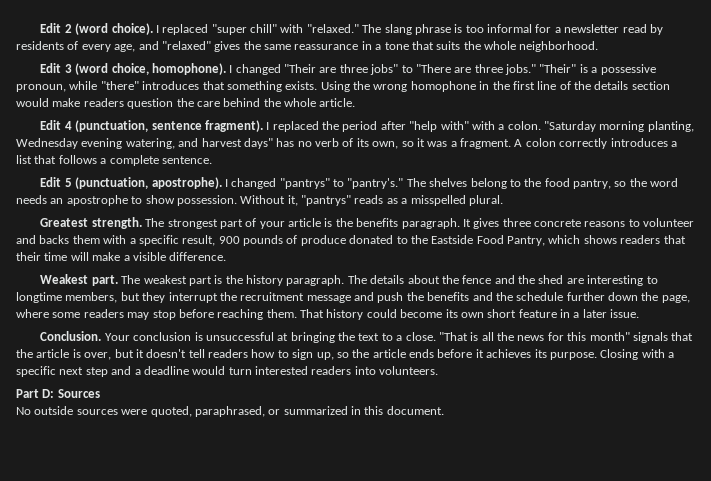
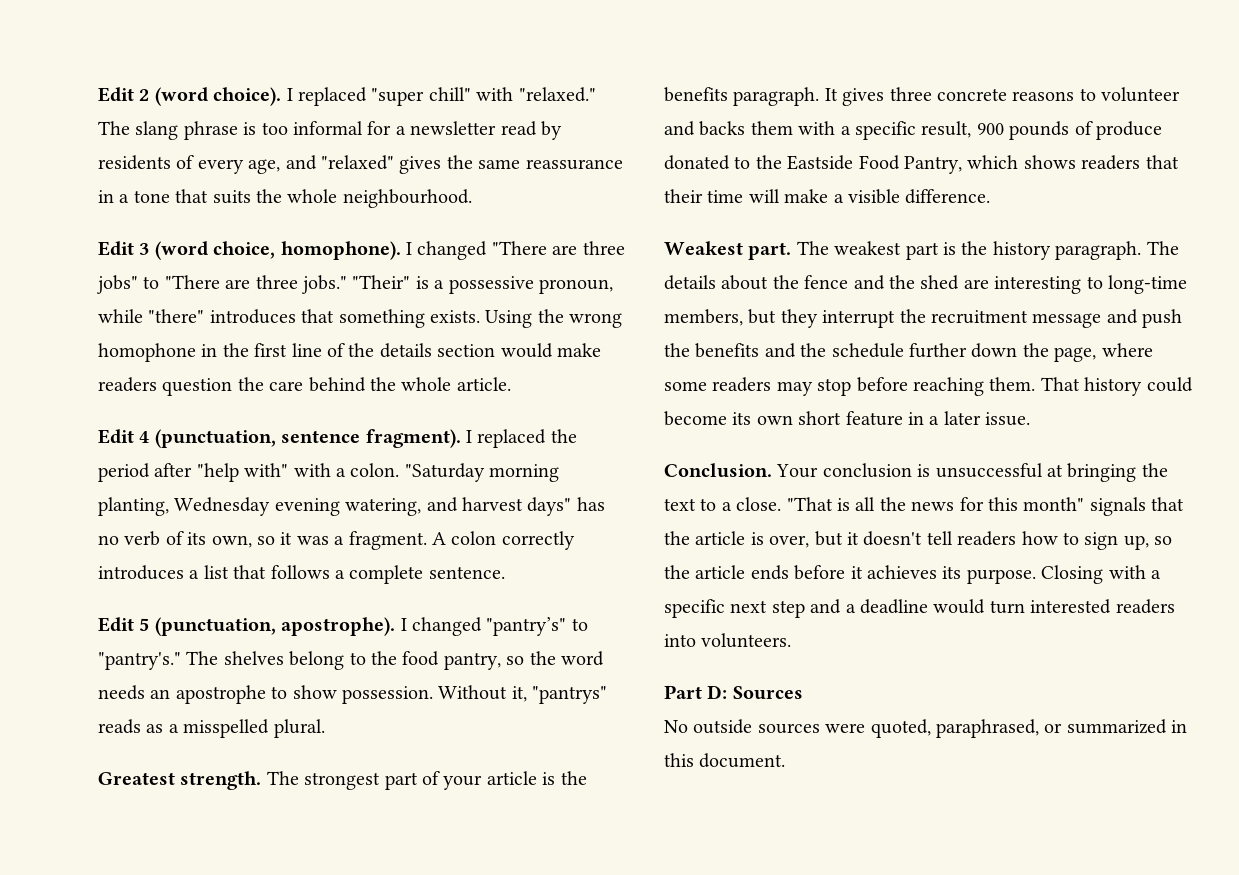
- The slang phrase is too informal for a newsletter read by residents of every age, and "relaxed" gives the same reassurance in a tone that suits the whole neighborhood.
+ The slang phrase is too informal for a newsletter read by residents of every age, and "relaxed" gives the same reassurance in a tone that suits the whole neighbourhood.
- I changed "Their are three jobs" to "There are three jobs."
+ I changed "There are three jobs" to "There are three jobs."
- I changed "pantrys" to "pantry's."
+ I changed "pantry’s" to "pantry's."
- The details about the fence and the shed are interesting to longtime members, but they interrupt the recruitment message and push the benefits and the schedule further down the page, where some readers may stop before reaching them.
+ The details about the fence and the shed are interesting to long-time members, but they interrupt the recruitment message and push the benefits and the schedule further down the page, where some readers may stop before reaching them.

